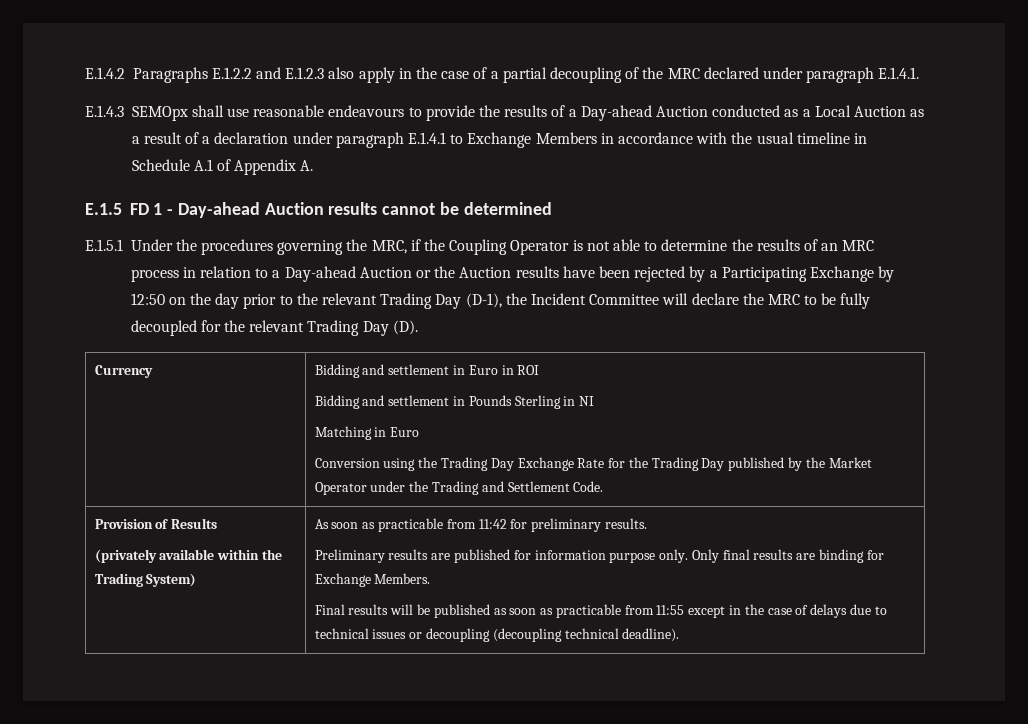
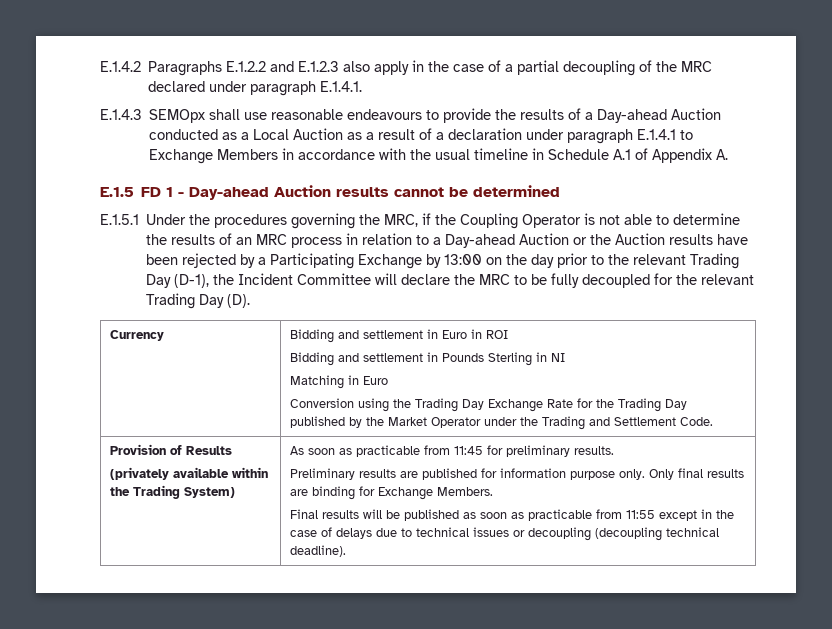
- E.1.5.1 Under the procedures governing the MRC, if the Coupling Operator is not able to determine the results of an MRC process in relation to a Day-ahead Auction or the Auction results have been rejected by a Participating Exchange by 12:50 on the day prior to the relevant Trading Day (D-1), the Incident Committee will declare the MRC to be fully decoupled for the relevant Trading Day (D).
+ E.1.5.1 Under the procedures governing the MRC, if the Coupling Operator is not able to determine the results of an MRC process in relation to a Day-ahead Auction or the Auction results have been rejected by a Participating Exchange by 13:00 on the day prior to the relevant Trading Day (D-1), the Incident Committee will declare the MRC to be fully decoupled for the relevant Trading Day (D).
- As soon as practicable from 11:42 for preliminary results.
+ As soon as practicable from 11:45 for preliminary results.

